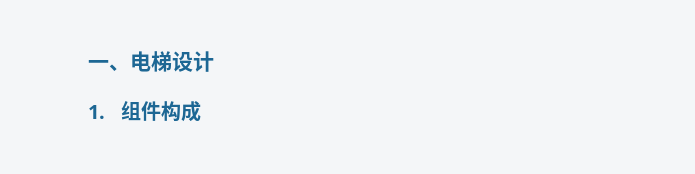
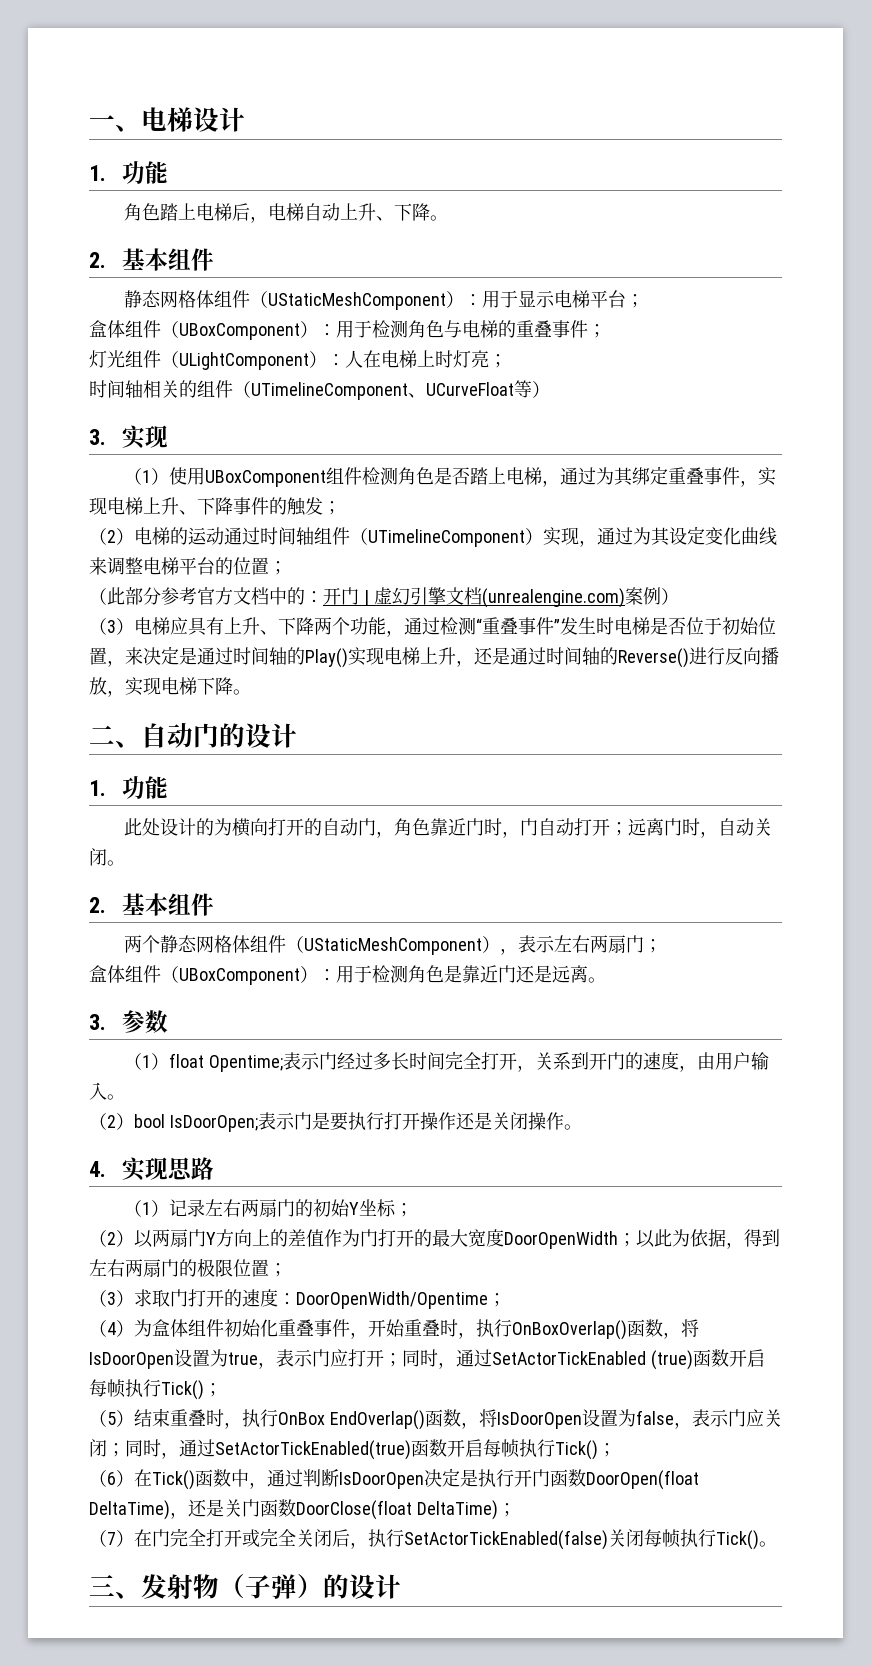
  一、电梯设计
- 1.组件构成
+ 1.功能
+ 角色踏上电梯后，电梯自动上升、下降。
+ 2.基本组件
+ 静态网格体组件（UStaticMeshComponent）：用于显示电梯平台；
+ 盒体组件（UBoxComponent）：用于检测角色与电梯的重叠事件；
+ 灯光组件（ULightComponent）：人在电梯上时灯亮；
+ 时间轴相关的组件（UTimelineComponent、UCurveFloat等）
+ 3.实现
+ （1）使用UBoxComponent组件检测角色是否踏上电梯，通过为其绑定重叠事件，实现电梯上升、下降事件的触发；
+ （2）电梯的运动通过时间轴组件（UTimelineComponent）实现，通过为其设定变化曲线来调整电梯平台的位置；
+ （此部分参考官方文档中的：开门 | 虚幻引擎文档(unrealengine.com)案例）
+ （3）电梯应具有上升、下降两个功能，通过检测“重叠事件”发生时电梯是否位于初始位置，来决定是通过时间轴的Play()实现电梯上升，还是通过时间轴的Reverse()进行反向播放，实现电梯下降。
+ 二、自动门的设计
+ 1.功能
+ 此处设计的为横向打开的自动门，角色靠近门时，门自动打开；远离门时，自动关闭。
+ 2.基本组件
+ 两个静态网格体组件（UStaticMeshComponent），表示左右两扇门；
+ 盒体组件（UBoxComponent）：用于检测角色是靠近门还是远离。
+ 3.参数
+ （1）float Opentime;表示门经过多长时间完全打开，关系到开门的速度，由用户输入。
+ （2）bool IsDoorOpen;表示门是要执行打开操作还是关闭操作。
+ 4.实现思路
+ （1）记录左右两扇门的初始Y坐标；
+ （2）以两扇门Y方向上的差值作为门打开的最大宽度DoorOpenWidth；以此为依据，得到左右两扇门的极限位置；
+ （3）求取门打开的速度：DoorOpenWidth/Opentime；
+ （4）为盒体组件初始化重叠事件，开始重叠时，执行OnBoxOverlap()函数，将IsDoorOpen设置为true，表示门应打开；同时，通过SetActorTickEnabled (true)函数开启每帧执行Tick()；
+ （5）结束重叠时，执行OnBox EndOverlap()函数，将IsDoorOpen设置为false，表示门应关闭；同时，通过SetActorTickEnabled(true)函数开启每帧执行Tick()；
+ （6）在Tick()函数中，通过判断IsDoorOpen决定是执行开门函数DoorOpen(float DeltaTime)，还是关门函数DoorClose(float DeltaTime)；
+ （7）在门完全打开或完全关闭后，执行SetActorTickEnabled(false)关闭每帧执行Tick()。
+ 三、发射物（子弹）的设计

